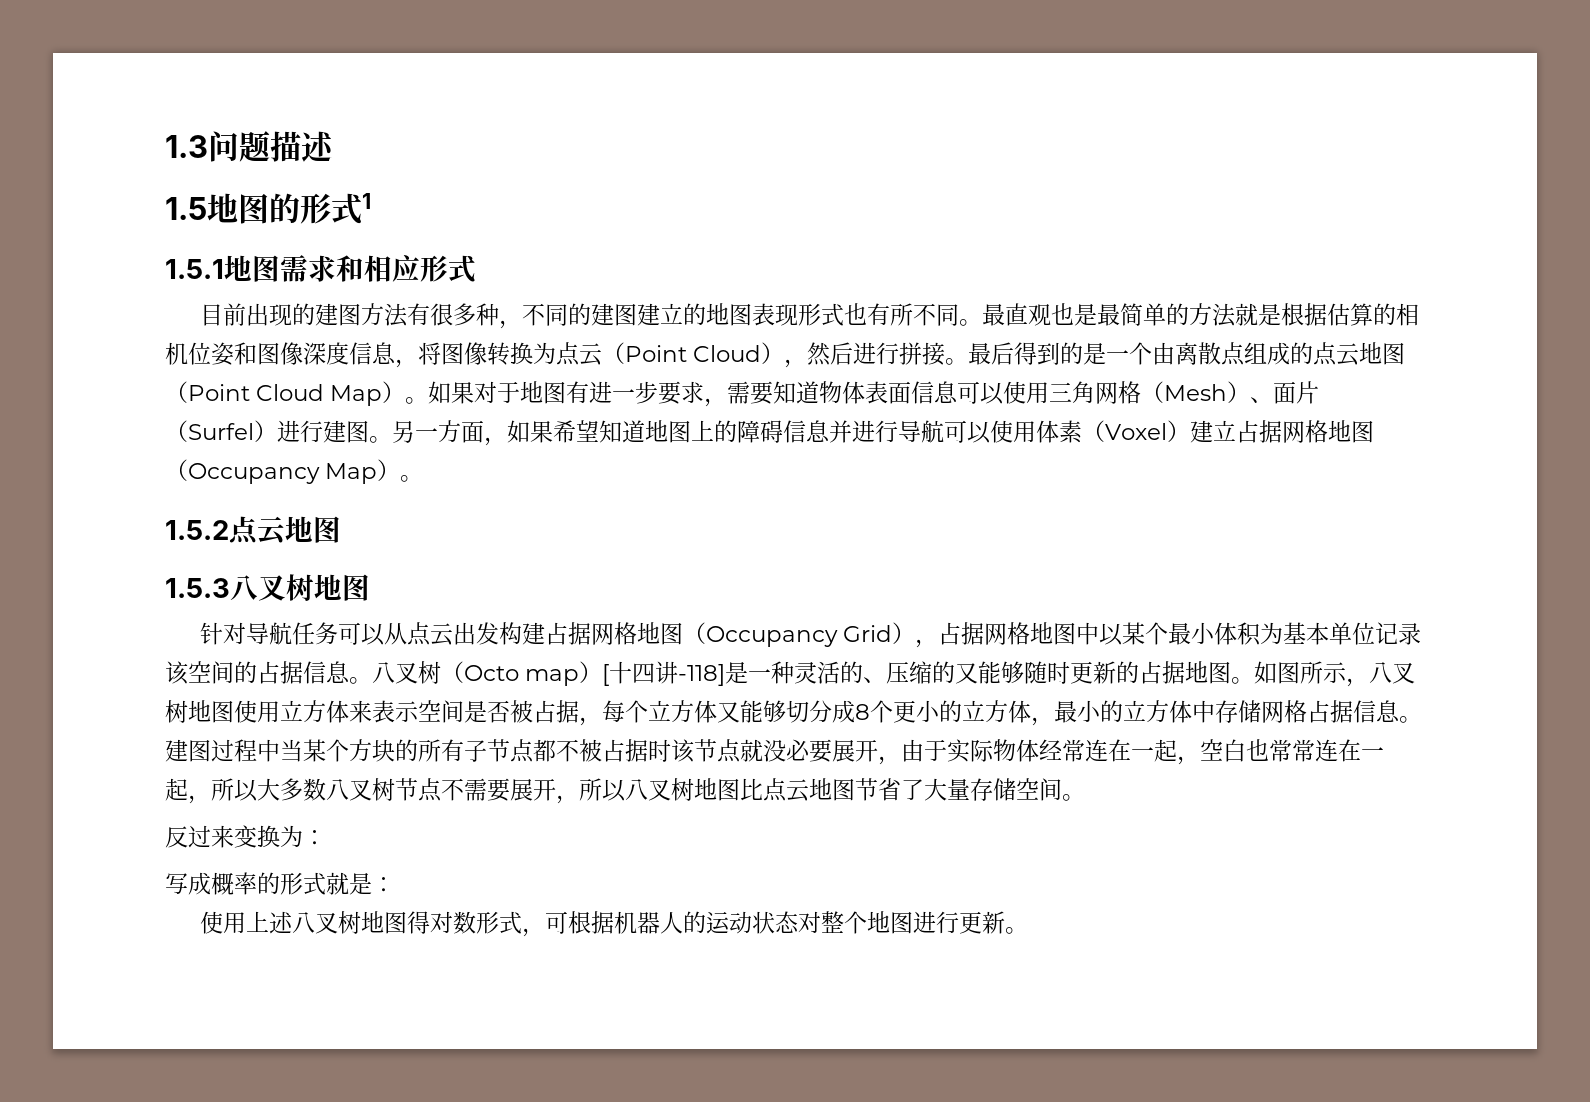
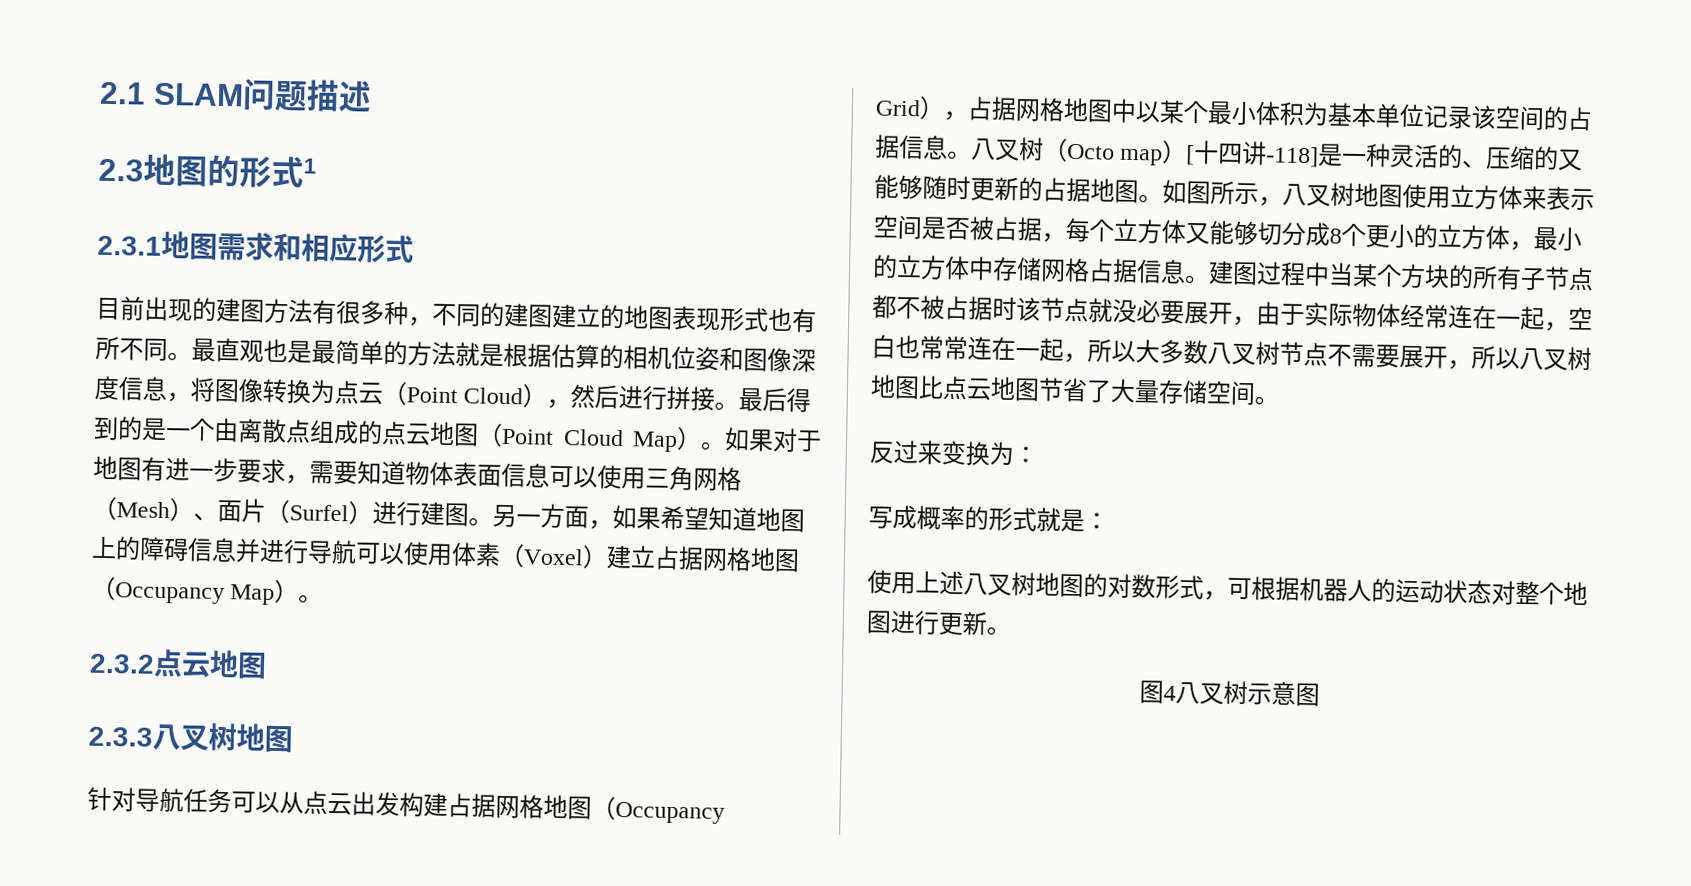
- 1.3问题描述
+ 2.1 SLAM问题描述
- 1.5地图的形式1
+ 2.3地图的形式1
- 1.5.1地图需求和相应形式
+ 2.3.1地图需求和相应形式
- 1.5.2点云地图
+ 2.3.2点云地图
- 1.5.3八叉树地图
+ 2.3.3八叉树地图
- 使用上述八叉树地图得对数形式，可根据机器人的运动状态对整个地图进行更新。
+ 使用上述八叉树地图的对数形式，可根据机器人的运动状态对整个地图进行更新。
+ 图4八叉树示意图

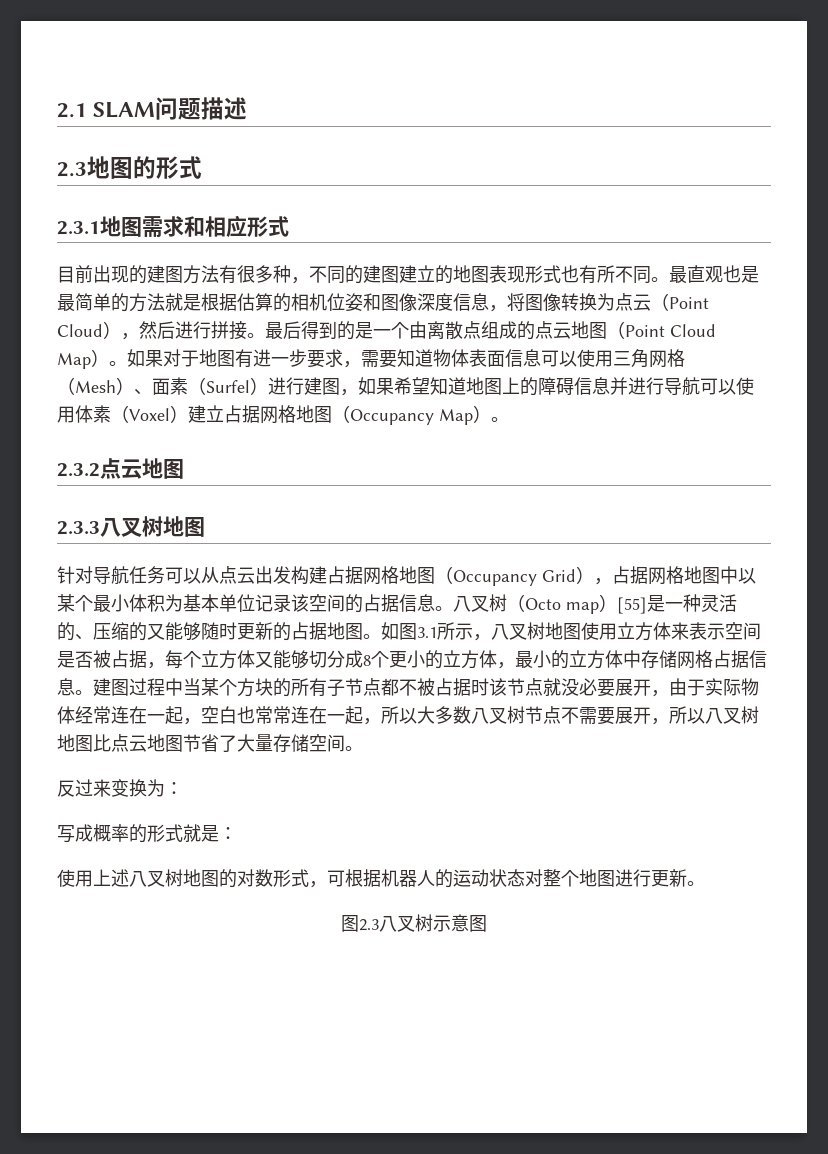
- 2.3地图的形式1
+ 2.3地图的形式
- 如果对于地图有进一步要求，需要知道物体表面信息可以使用三角网格（Mesh）、面片（Surfel）进行建图。另一方面，如果希望知道地图上的障碍信息并进行导航可以使用体素（Voxel）建立占据网格地图（Occupancy Map）。
+ 如果对于地图有进一步要求，需要知道物体表面信息可以使用三角网格（Mesh）、面素（Surfel）进行建图，如果希望知道地图上的障碍信息并进行导航可以使用体素（Voxel）建立占据网格地图（Occupancy Map）。
- 八叉树（Octo map）[十四讲-118]是一种灵活的、压缩的又能够随时更新的占据地图。
+ 八叉树（Octo map）[55]是一种灵活的、压缩的又能够随时更新的占据地图。
- 如图所示，八叉树地图使用立方体来表示空间是否被占据，每个立方体又能够切分成8个更小的立方体，最小的立方体中存储网格占据信息。
+ 如图3.1所示，八叉树地图使用立方体来表示空间是否被占据，每个立方体又能够切分成8个更小的立方体，最小的立方体中存储网格占据信息。
- 图4八叉树示意图
+ 图2.3八叉树示意图

